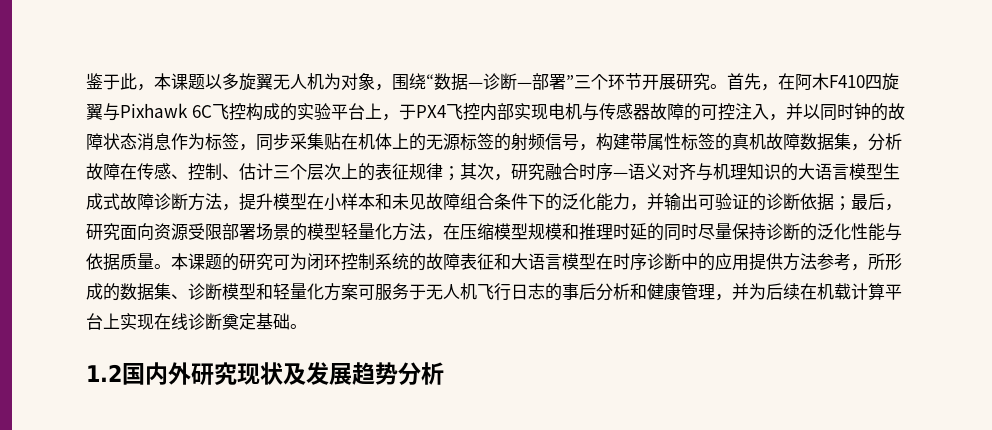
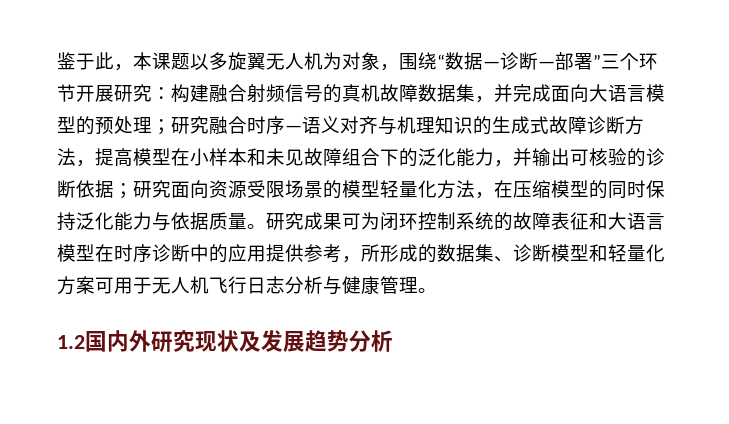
- 鉴于此，本课题以多旋翼无人机为对象，围绕“数据—诊断—部署”三个环节开展研究。首先，在阿木F410四旋翼与Pixhawk 6C飞控构成的实验平台上，于PX4飞控内部实现电机与传感器故障的可控注入，并以同时钟的故障状态消息作为标签，同步采集贴在机体上的无源标签的射频信号，构建带属性标签的真机故障数据集，分析故障在传感、控制、估计三个层次上的表征规律；其次，研究融合时序—语义对齐与机理知识的大语言模型生成式故障诊断方法，提升模型在小样本和未见故障组合条件下的泛化能力，并输出可验证的诊断依据；
+ 鉴于此，本课题以多旋翼无人机为对象，围绕“数据—诊断—部署”三个环节开展研究：构建融合射频信号的真机故障数据集，并完成面向大语言模型的预处理；研究融合时序—语义对齐与机理知识的生成式故障诊断方法，提高模型在小样本和未见故障组合下的泛化能力，并输出可核验的诊断依据；
- 最后，研究面向资源受限部署场景的模型轻量化方法，在压缩模型规模和推理时延的同时尽量保持诊断的泛化性能与依据质量。本课题的研究可为闭环控制系统的故障表征和大语言模型在时序诊断中的应用提供方法参考，所形成的数据集、诊断模型和轻量化方案可服务于无人机飞行日志的事后分析和健康管理，并为后续在机载计算平台上实现在线诊断奠定基础。
+ 研究面向资源受限场景的模型轻量化方法，在压缩模型的同时保持泛化能力与依据质量。研究成果可为闭环控制系统的故障表征和大语言模型在时序诊断中的应用提供参考，所形成的数据集、诊断模型和轻量化方案可用于无人机飞行日志分析与健康管理。

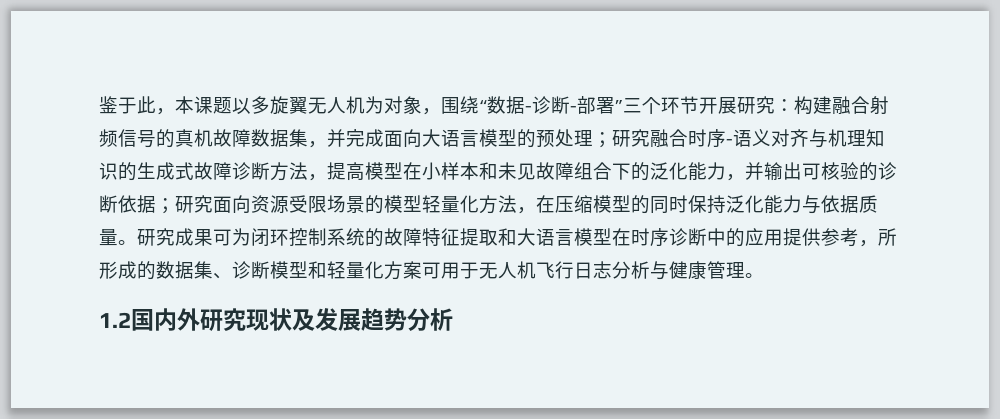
- 鉴于此，本课题以多旋翼无人机为对象，围绕“数据—诊断—部署”三个环节开展研究：
+ 鉴于此，本课题以多旋翼无人机为对象，围绕“数据-诊断-部署”三个环节开展研究：
- 研究融合时序—语义对齐与机理知识的生成式故障诊断方法，提高模型在小样本和未见故障组合下的泛化能力，并输出可核验的诊断依据；
+ 研究融合时序-语义对齐与机理知识的生成式故障诊断方法，提高模型在小样本和未见故障组合下的泛化能力，并输出可核验的诊断依据；
- 研究成果可为闭环控制系统的故障表征和大语言模型在时序诊断中的应用提供参考，所形成的数据集、诊断模型和轻量化方案可用于无人机飞行日志分析与健康管理。
+ 研究成果可为闭环控制系统的故障特征提取和大语言模型在时序诊断中的应用提供参考，所形成的数据集、诊断模型和轻量化方案可用于无人机飞行日志分析与健康管理。

